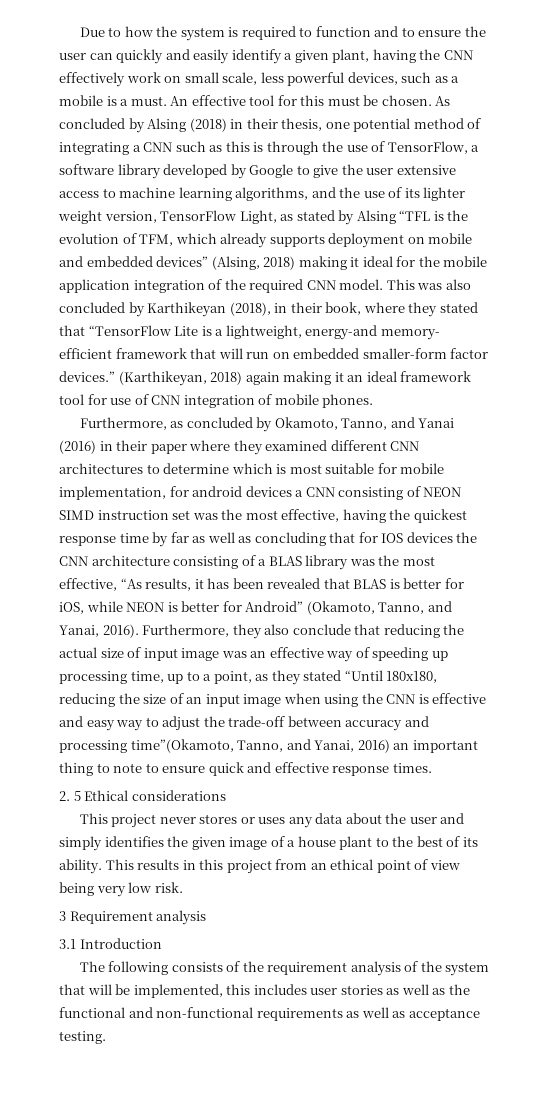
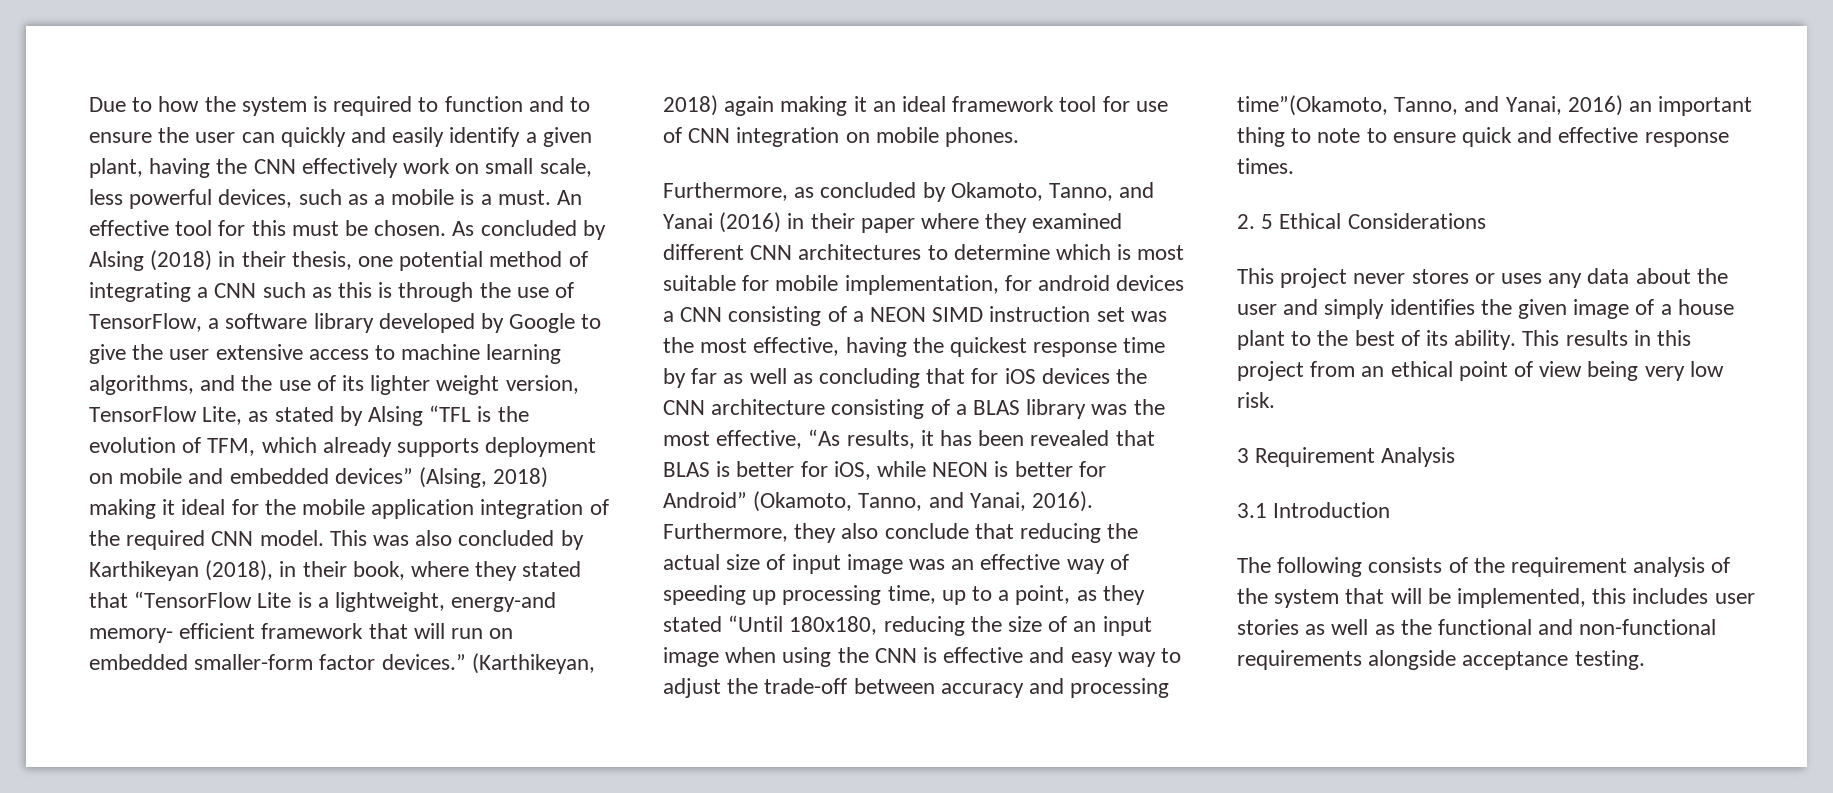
- As concluded by Alsing (2018) in their thesis, one potential method of integrating a CNN such as this is through the use of TensorFlow, a software library developed by Google to give the user extensive access to machine learning algorithms, and the use of its lighter weight version, TensorFlow Light, as stated by Alsing “TFL is the evolution of TFM, which already supports deployment on mobile and embedded devices” (Alsing, 2018) making it ideal for the mobile application integration of the required CNN model.
+ As concluded by Alsing (2018) in their thesis, one potential method of integrating a CNN such as this is through the use of TensorFlow, a software library developed by Google to give the user extensive access to machine learning algorithms, and the use of its lighter weight version, TensorFlow Lite, as stated by Alsing “TFL is the evolution of TFM, which already supports deployment on mobile and embedded devices” (Alsing, 2018) making it ideal for the mobile application integration of the required CNN model.
- (Karthikeyan, 2018) again making it an ideal framework tool for use of CNN integration of mobile phones.
+ (Karthikeyan, 2018) again making it an ideal framework tool for use of CNN integration on mobile phones.
- Furthermore, as concluded by Okamoto, Tanno, and Yanai (2016) in their paper where they examined different CNN architectures to determine which is most suitable for mobile implementation, for android devices a CNN consisting of NEON SIMD instruction set was the most effective, having the quickest response time by far as well as concluding that for IOS devices the CNN architecture consisting of a BLAS library was the most effective, “As results, it has been revealed that BLAS is better for iOS, while NEON is better for Android” (Okamoto, Tanno, and Yanai, 2016).
+ Furthermore, as concluded by Okamoto, Tanno, and Yanai (2016) in their paper where they examined different CNN architectures to determine which is most suitable for mobile implementation, for android devices a CNN consisting of a NEON SIMD instruction set was the most effective, having the quickest response time by far as well as concluding that for iOS devices the CNN architecture consisting of a BLAS library was the most effective, “As results, it has been revealed that BLAS is better for iOS, while NEON is better for Android” (Okamoto, Tanno, and Yanai, 2016).
- 2. 5 Ethical considerations
+ 2. 5 Ethical Considerations
- 3 Requirement analysis
+ 3 Requirement Analysis
- The following consists of the requirement analysis of the system that will be implemented, this includes user stories as well as the functional and non-functional requirements as well as acceptance testing.
+ The following consists of the requirement analysis of the system that will be implemented, this includes user stories as well as the functional and non-functional requirements alongside acceptance testing.

